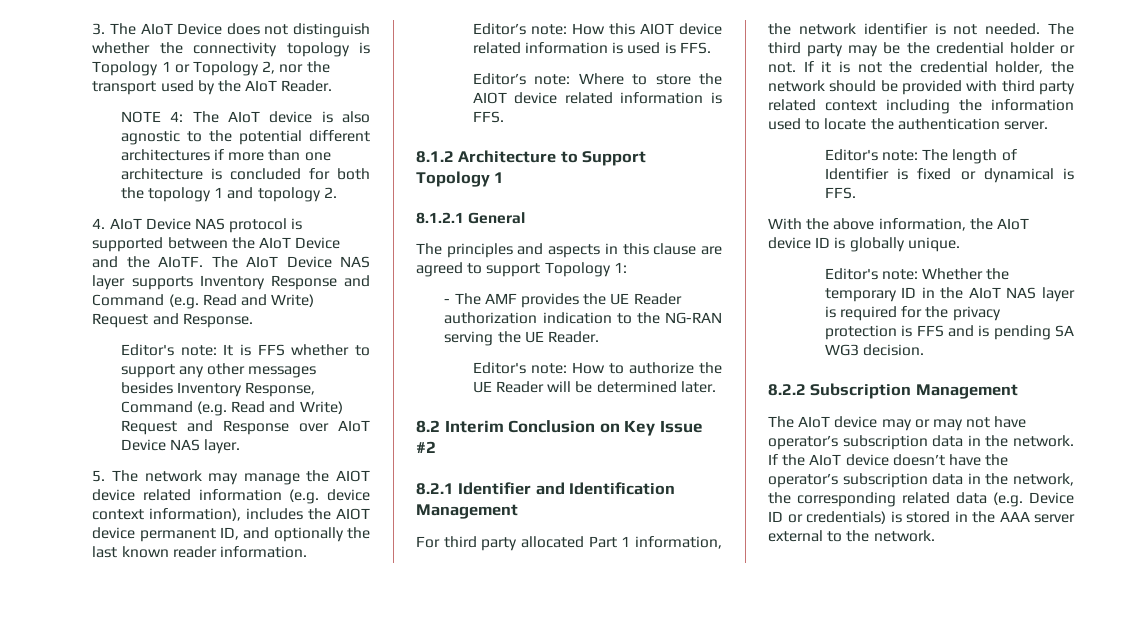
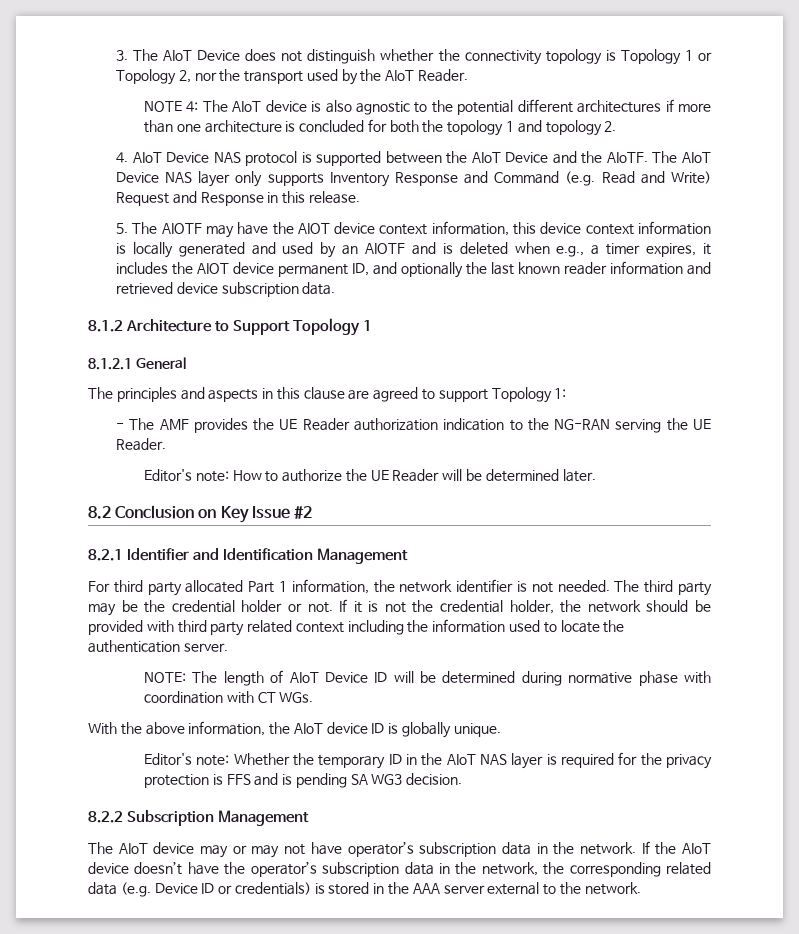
- The AIoT Device NAS layer supports Inventory Response and Command (e.g. Read and Write) Request and Response.
- Editor's note: It is FFS whether to support any other messages besides Inventory Response, Command (e.g. Read and Write) Request and Response over AIoT Device NAS layer.
- 5. The network may manage the AIOT device related information (e.g. device context information), includes the AIOT device permanent ID, and optionally the last known reader information.
- Editor’s note: How this AIOT device related information is used is FFS.
- Editor’s note: Where to store the AIOT device related information is FFS.
+ The AIoT Device NAS layer only supports Inventory Response and Command (e.g. Read and Write) Request and Response in this release.
+ 5. The AIOTF may have the AIOT device context information, this device context information is locally generated and used by an AIOTF and is deleted when e.g., a timer expires, it includes the AIOT device permanent ID, and optionally the last known reader information and retrieved device subscription data.
- 8.2 Interim Conclusion on Key Issue #2
+ 8.2 Conclusion on Key Issue #2
- Editor's note: The length of Identifier is fixed or dynamical is FFS.
+ NOTE: The length of AIoT Device ID will be determined during normative phase with coordination with CT WGs.

